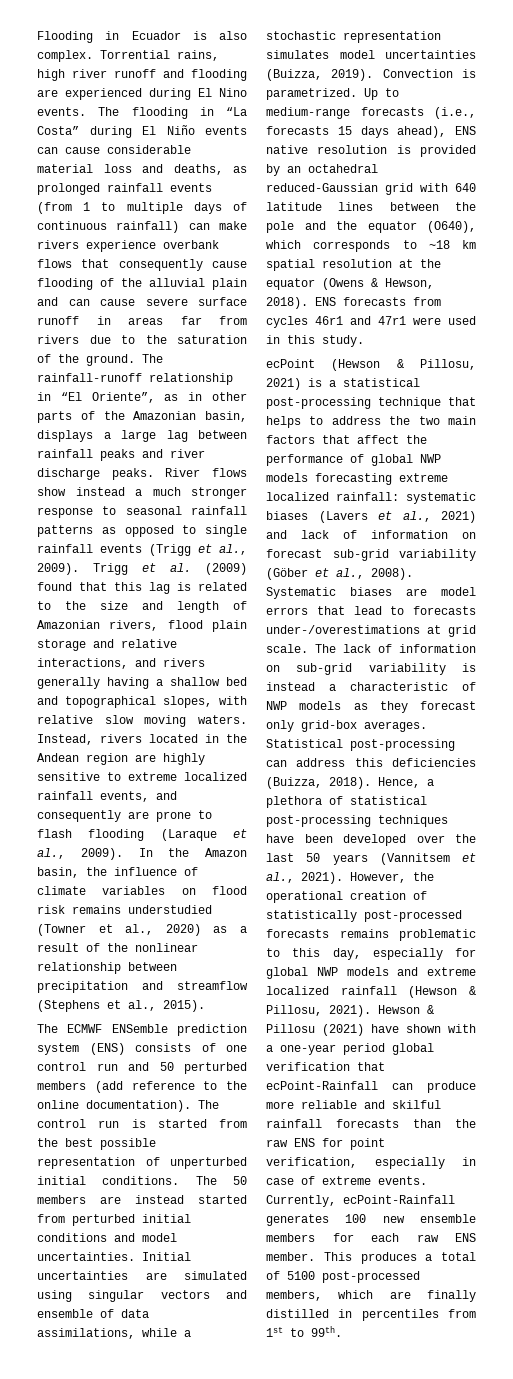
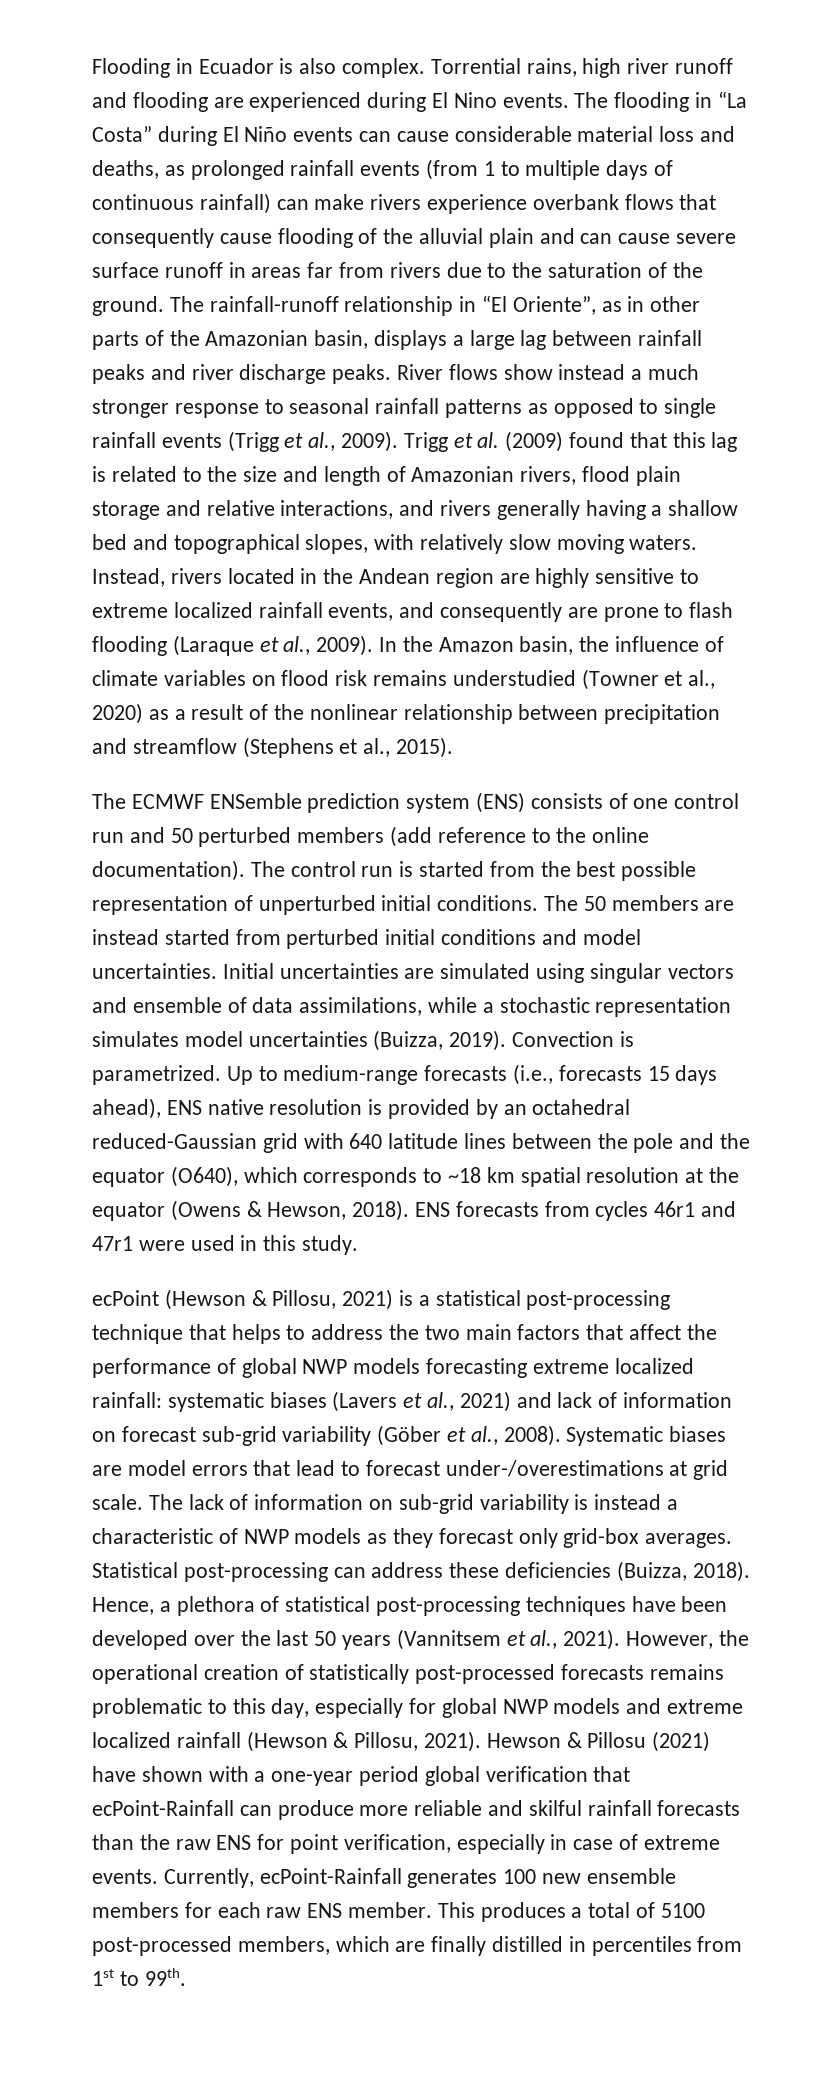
- Trigg et al. (2009) found that this lag is related to the size and length of Amazonian rivers, flood plain storage and relative interactions, and rivers generally having a shallow bed and topographical slopes, with relative slow moving waters.
+ Trigg et al. (2009) found that this lag is related to the size and length of Amazonian rivers, flood plain storage and relative interactions, and rivers generally having a shallow bed and topographical slopes, with relatively slow moving waters.
- Systematic biases are model errors that lead to forecasts under-/overestimations at grid scale.
+ Systematic biases are model errors that lead to forecast under-/overestimations at grid scale.
- Statistical post-processing can address this deficiencies (Buizza, 2018).
+ Statistical post-processing can address these deficiencies (Buizza, 2018).

